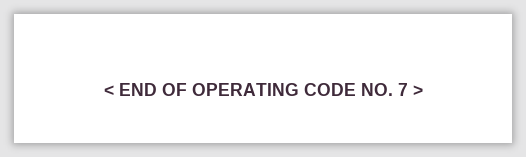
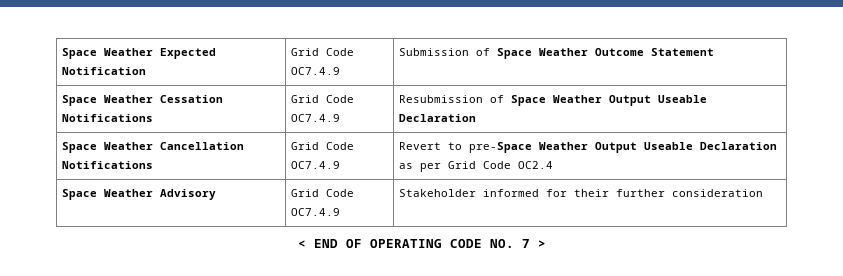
+ Space Weather Expected Notification | Grid Code OC7.4.9 | Submission of Space Weather Outcome Statement
+ Space Weather Cessation Notifications | Grid Code OC7.4.9 | Resubmission of Space Weather Output Useable Declaration
+ Space Weather Cancellation Notifications | Grid Code OC7.4.9 | Revert to pre-Space Weather Output Useable Declaration as per Grid Code OC2.4
+ Space Weather Advisory | Grid Code OC7.4.9 | Stakeholder informed for their further consideration

